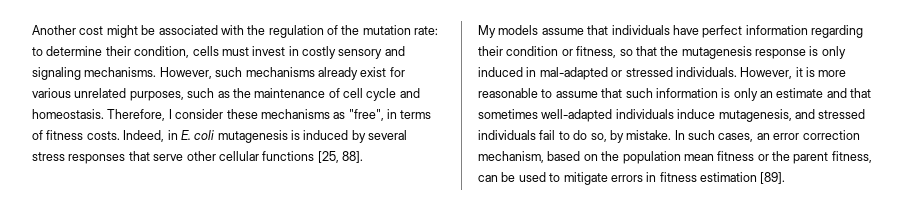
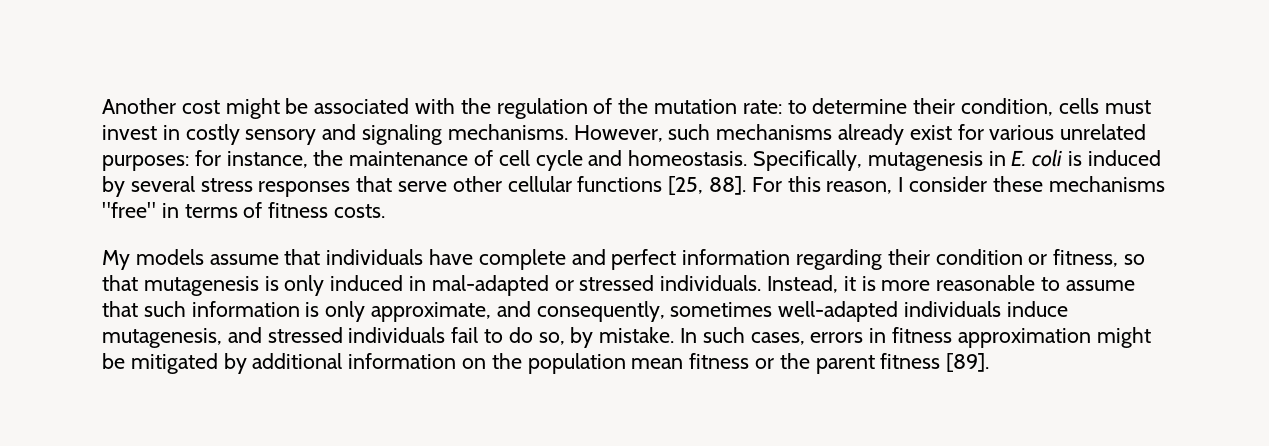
- However, such mechanisms already exist for various unrelated purposes, such as the maintenance of cell cycle and homeostasis.
+ However, such mechanisms already exist for various unrelated purposes: for instance, the maintenance of cell cycle and homeostasis.
- Therefore, I consider these mechanisms as "free", in terms of fitness costs. Indeed, in E. coli mutagenesis is induced by several stress responses that serve other cellular functions [25, 88].
+ Specifically, mutagenesis in E. coli is induced by several stress responses that serve other cellular functions [25, 88]. For this reason, I consider these mechanisms "free" in terms of fitness costs.
- My models assume that individuals have perfect information regarding their condition or fitness, so that the mutagenesis response is only induced in mal-adapted or stressed individuals.
+ My models assume that individuals have complete and perfect information regarding their condition or fitness, so that mutagenesis is only induced in mal-adapted or stressed individuals.
- However, it is more reasonable to assume that such information is only an estimate and that sometimes well-adapted individuals induce mutagenesis, and stressed individuals fail to do so, by mistake.
+ Instead, it is more reasonable to assume that such information is only approximate, and consequently, sometimes well-adapted individuals induce mutagenesis, and stressed individuals fail to do so, by mistake.
- In such cases, an error correction mechanism, based on the population mean fitness or the parent fitness, can be used to mitigate errors in fitness estimation [89].
+ In such cases, errors in fitness approximation might be mitigated by additional information on the population mean fitness or the parent fitness [89].

